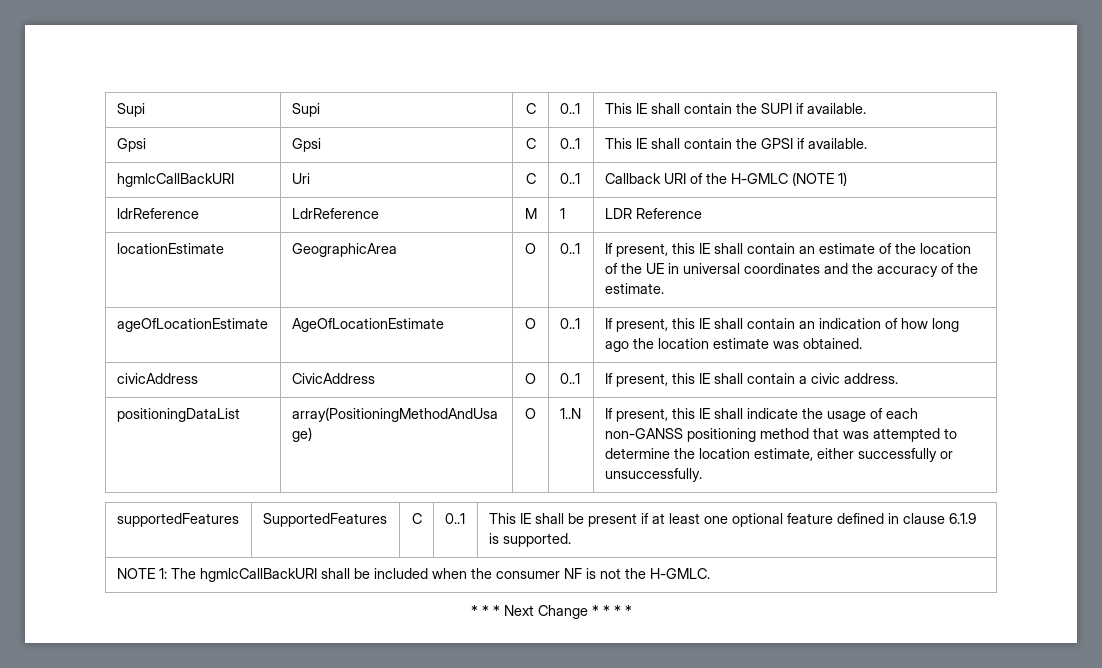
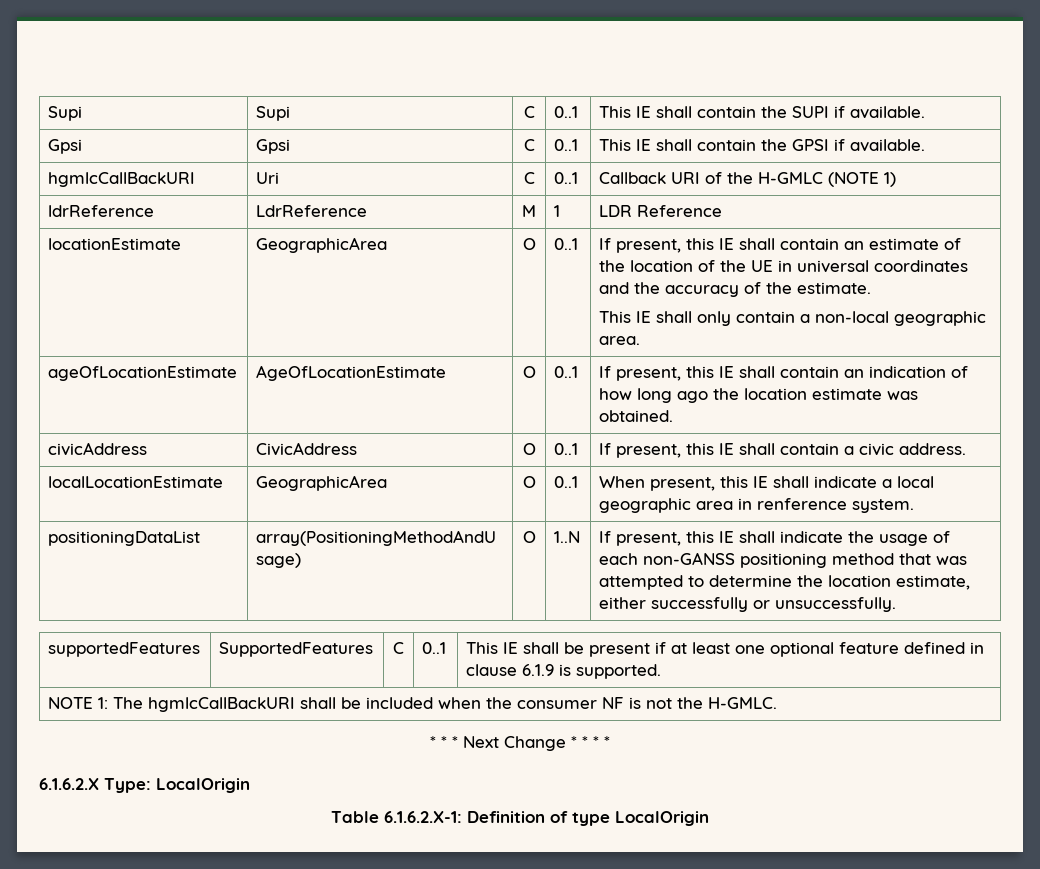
  locationEstimate | GeographicArea | O | 0..1 | If present, this IE shall contain an estimate of the location of the UE in universal coordinates and the accuracy of the estimate.
+ This IE shall only contain a non-local geographic area.
+ localLocationEstimate | GeographicArea | O | 0..1 | When present, this IE shall indicate a local geographic area in renference system.
+ 6.1.6.2.X Type: LocalOrigin
+ Table 6.1.6.2.X-1: Definition of type LocalOrigin

